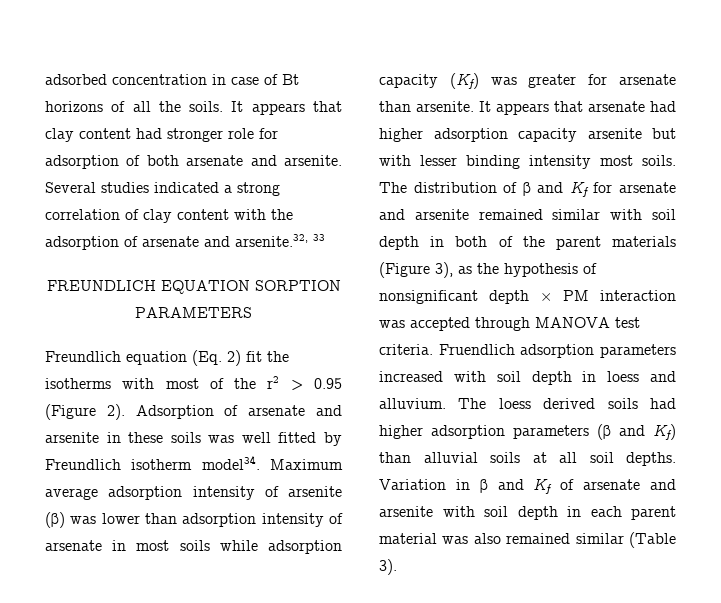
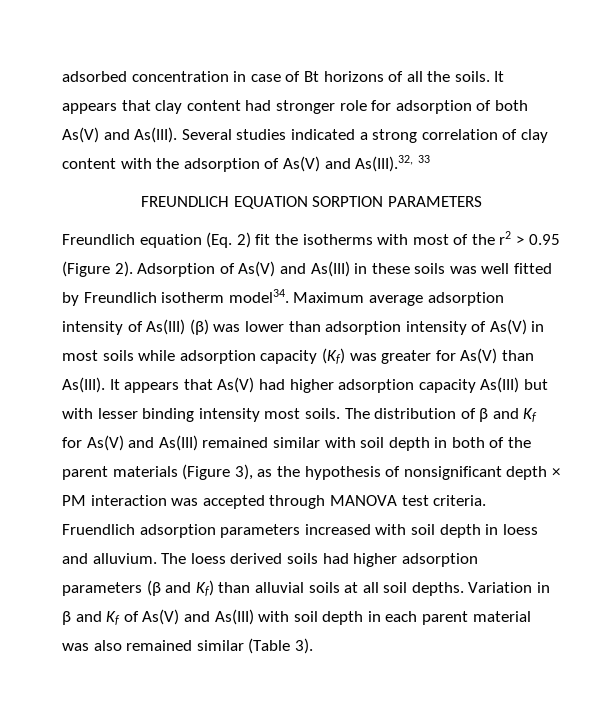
- It appears that clay content had stronger role for adsorption of both arsenate and arsenite.
+ It appears that clay content had stronger role for adsorption of both As(V) and As(III).
- Several studies indicated a strong correlation of clay content with the adsorption of arsenate and arsenite.32, 33
+ Several studies indicated a strong correlation of clay content with the adsorption of As(V) and As(III).32, 33
- Adsorption of arsenate and arsenite in these soils was well fitted by Freundlich isotherm model34.
+ Adsorption of As(V) and As(III) in these soils was well fitted by Freundlich isotherm model34.
- Maximum average adsorption intensity of arsenite (β) was lower than adsorption intensity of arsenate in most soils while adsorption capacity (Kf) was greater for arsenate than arsenite. It appears that arsenate had higher adsorption capacity arsenite but with lesser binding intensity most soils.
+ Maximum average adsorption intensity of As(III) (β) was lower than adsorption intensity of As(V) in most soils while adsorption capacity (Kf) was greater for As(V) than As(III). It appears that As(V) had higher adsorption capacity As(III) but with lesser binding intensity most soils.
- The distribution of β and Kf for arsenate and arsenite remained similar with soil depth in both of the parent materials (Figure 3), as the hypothesis of nonsignificant depth × PM interaction was accepted through MANOVA test criteria.
+ The distribution of β and Kf for As(V) and As(III) remained similar with soil depth in both of the parent materials (Figure 3), as the hypothesis of nonsignificant depth × PM interaction was accepted through MANOVA test criteria.
- Variation in β and Kf of arsenate and arsenite with soil depth in each parent material was also remained similar (Table 3).
+ Variation in β and Kf of As(V) and As(III) with soil depth in each parent material was also remained similar (Table 3).

